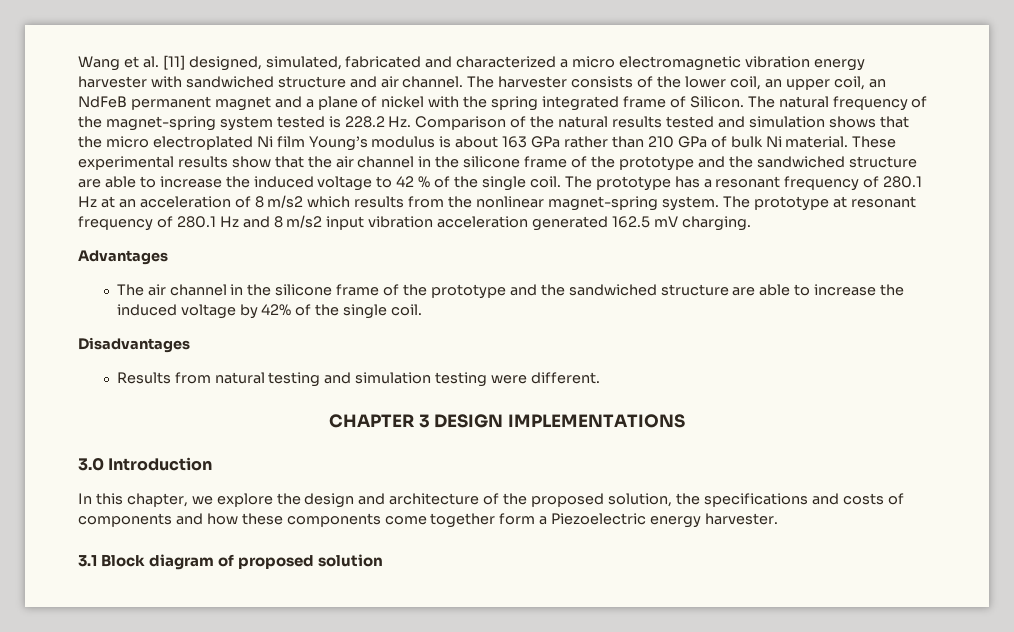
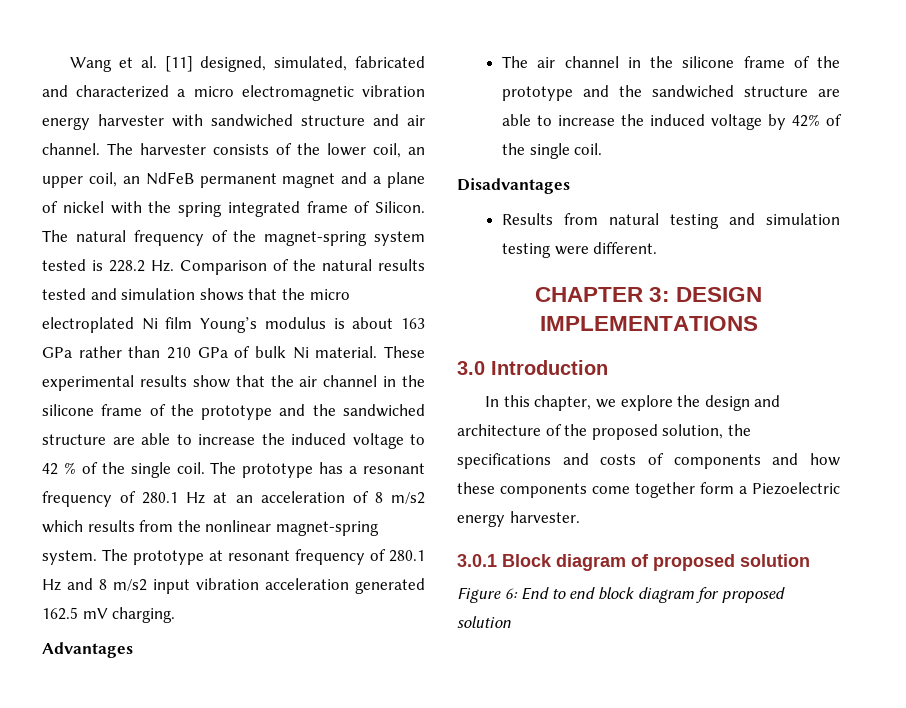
- CHAPTER 3 DESIGN IMPLEMENTATIONS
+ CHAPTER 3: DESIGN IMPLEMENTATIONS
- 3.1 Block diagram of proposed solution
+ 3.0.1 Block diagram of proposed solution
+ Figure 6: End to end block diagram for proposed solution

